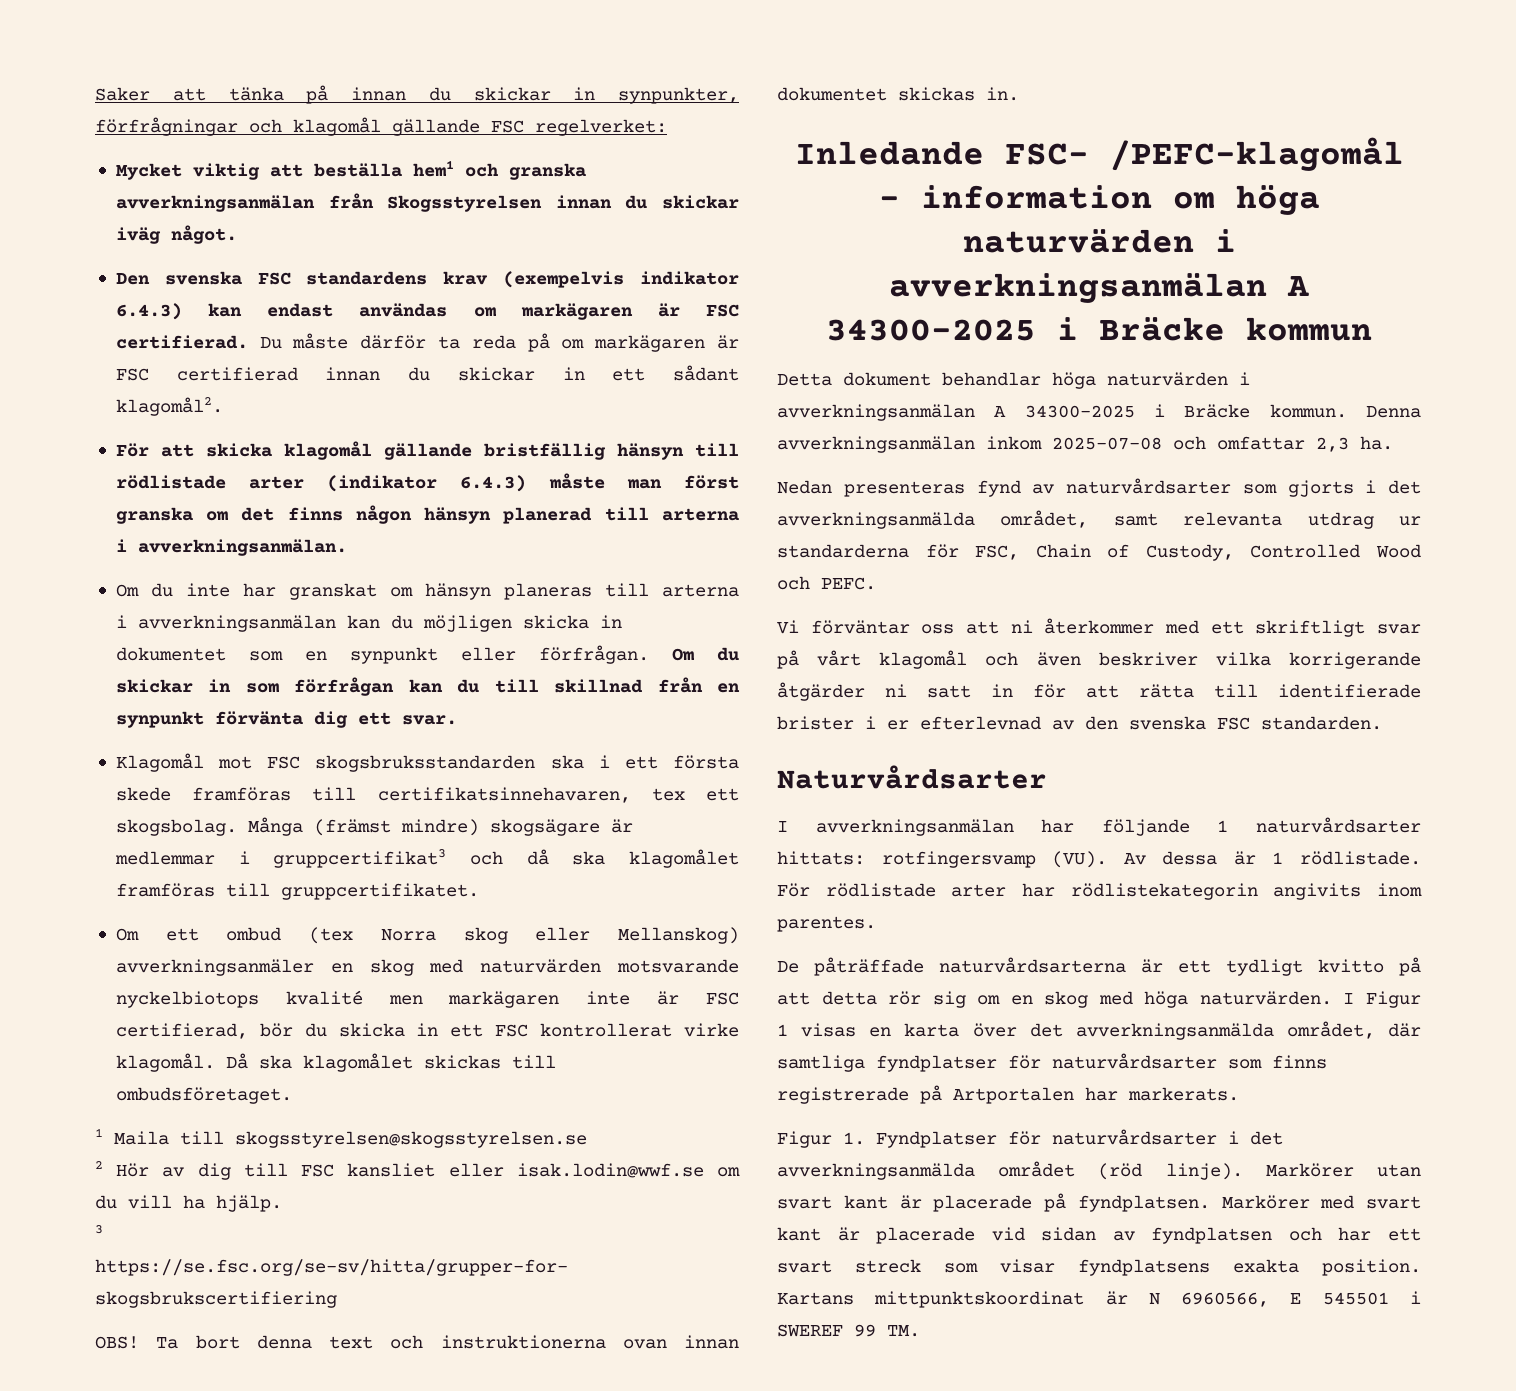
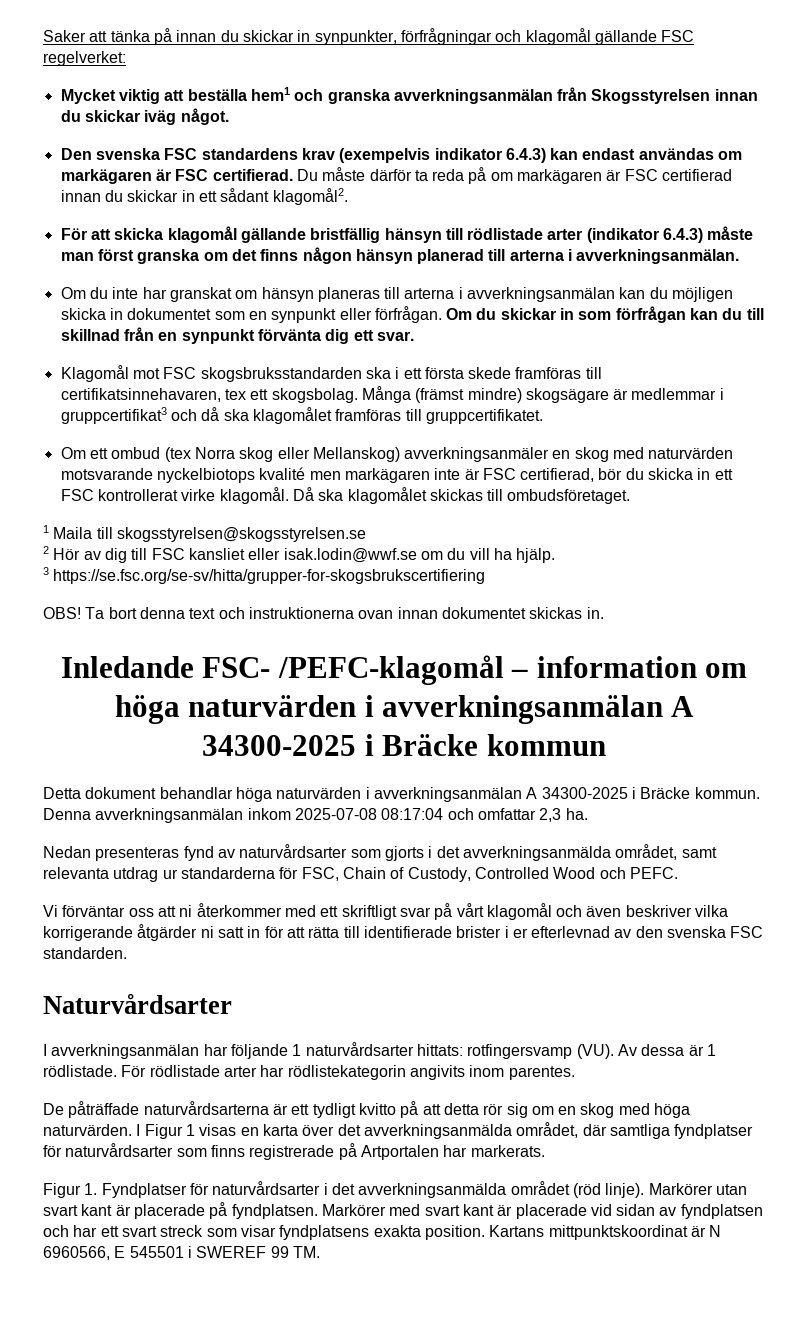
- Denna avverkningsanmälan inkom 2025-07-08 och omfattar 2,3 ha.
+ Denna avverkningsanmälan inkom 2025-07-08 08:17:04 och omfattar 2,3 ha.

